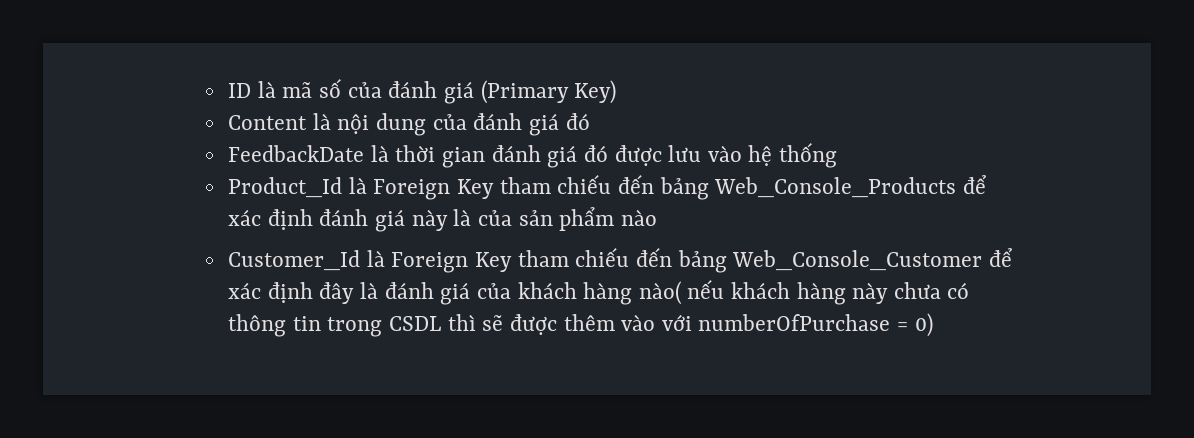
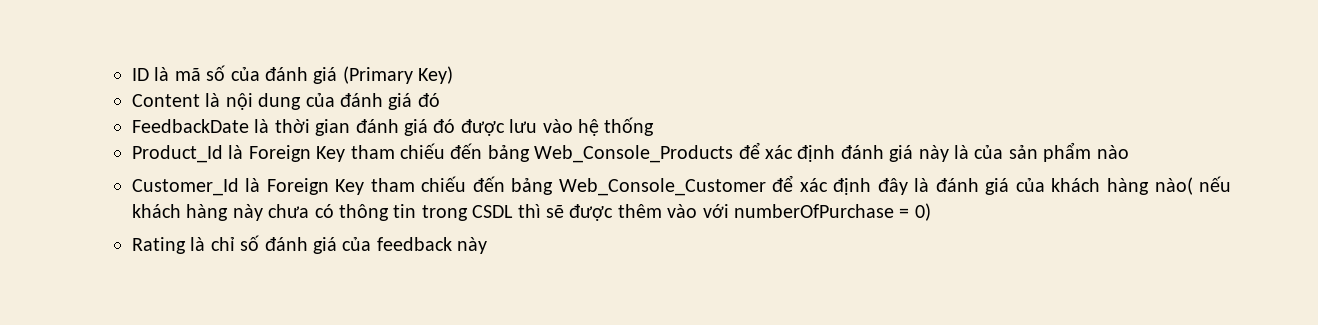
+ Rating là chỉ số đánh giá của feedback này

